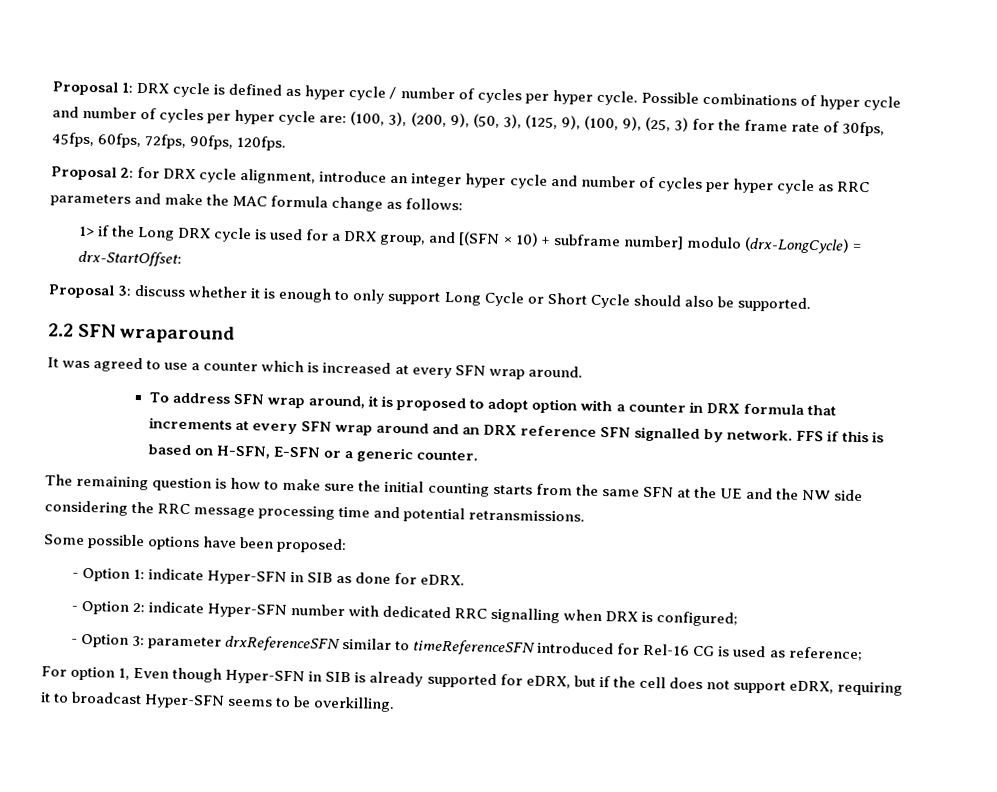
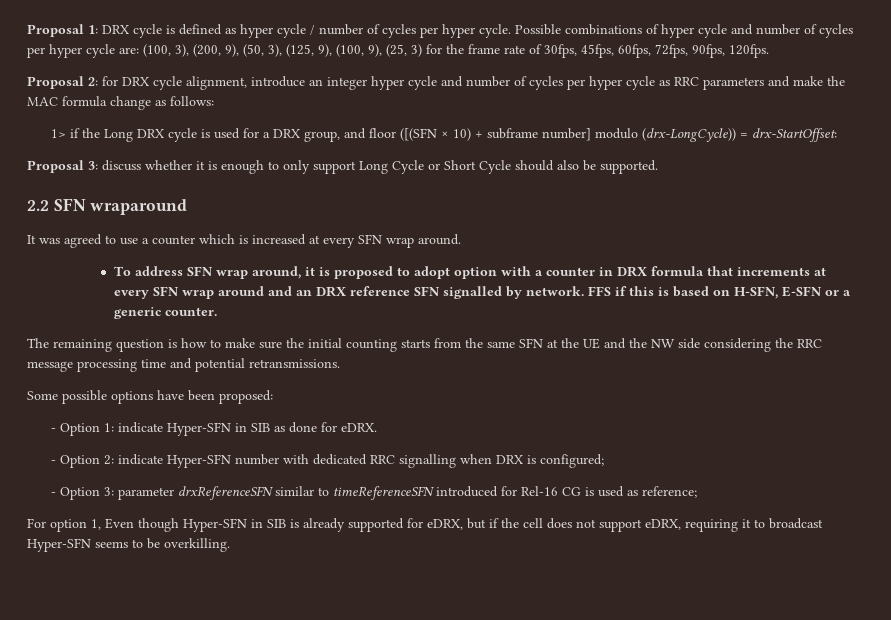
- 1> if the Long DRX cycle is used for a DRX group, and [(SFN × 10) + subframe number] modulo (drx-LongCycle) = drx-StartOffset:
+ 1> if the Long DRX cycle is used for a DRX group, and floor ([(SFN × 10) + subframe number] modulo (drx-LongCycle)) = drx-StartOffset:

